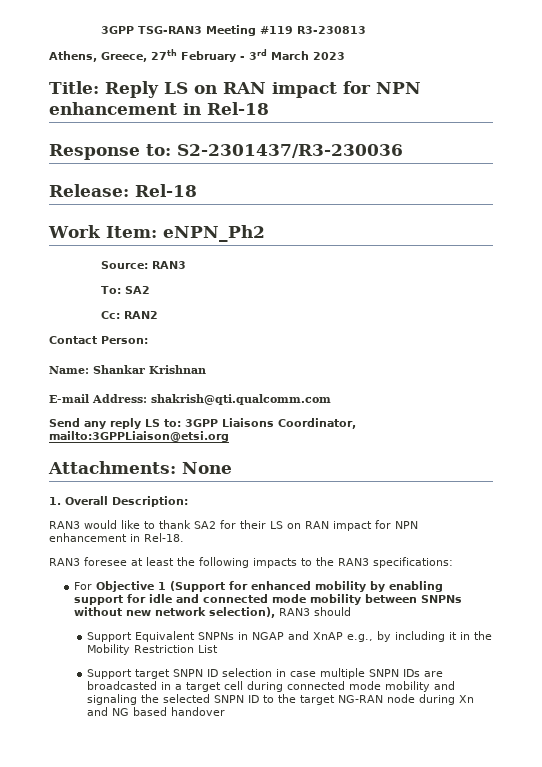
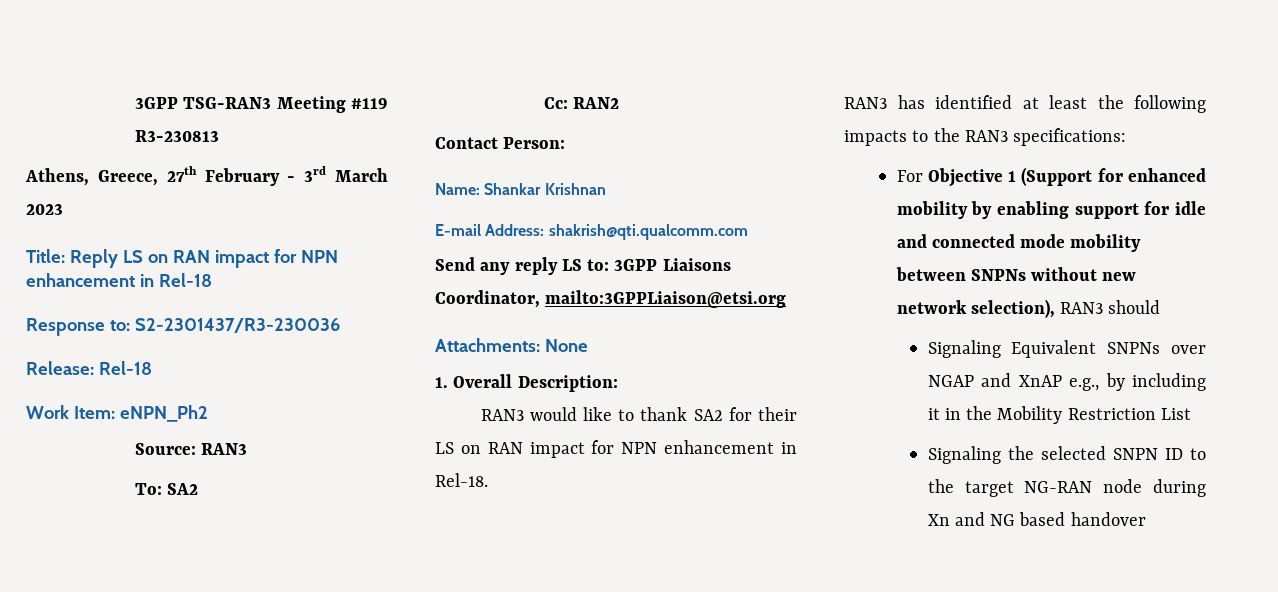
- RAN3 foresee at least the following impacts to the RAN3 specifications:
+ RAN3 has identified at least the following impacts to the RAN3 specifications:
- Support Equivalent SNPNs in NGAP and XnAP e.g., by including it in the Mobility Restriction List
+ Signaling Equivalent SNPNs over NGAP and XnAP e.g., by including it in the Mobility Restriction List
- Support target SNPN ID selection in case multiple SNPN IDs are broadcasted in a target cell during connected mode mobility and signaling the selected SNPN ID to the target NG-RAN node during Xn and NG based handover
+ Signaling the selected SNPN ID to the target NG-RAN node during Xn and NG based handover

